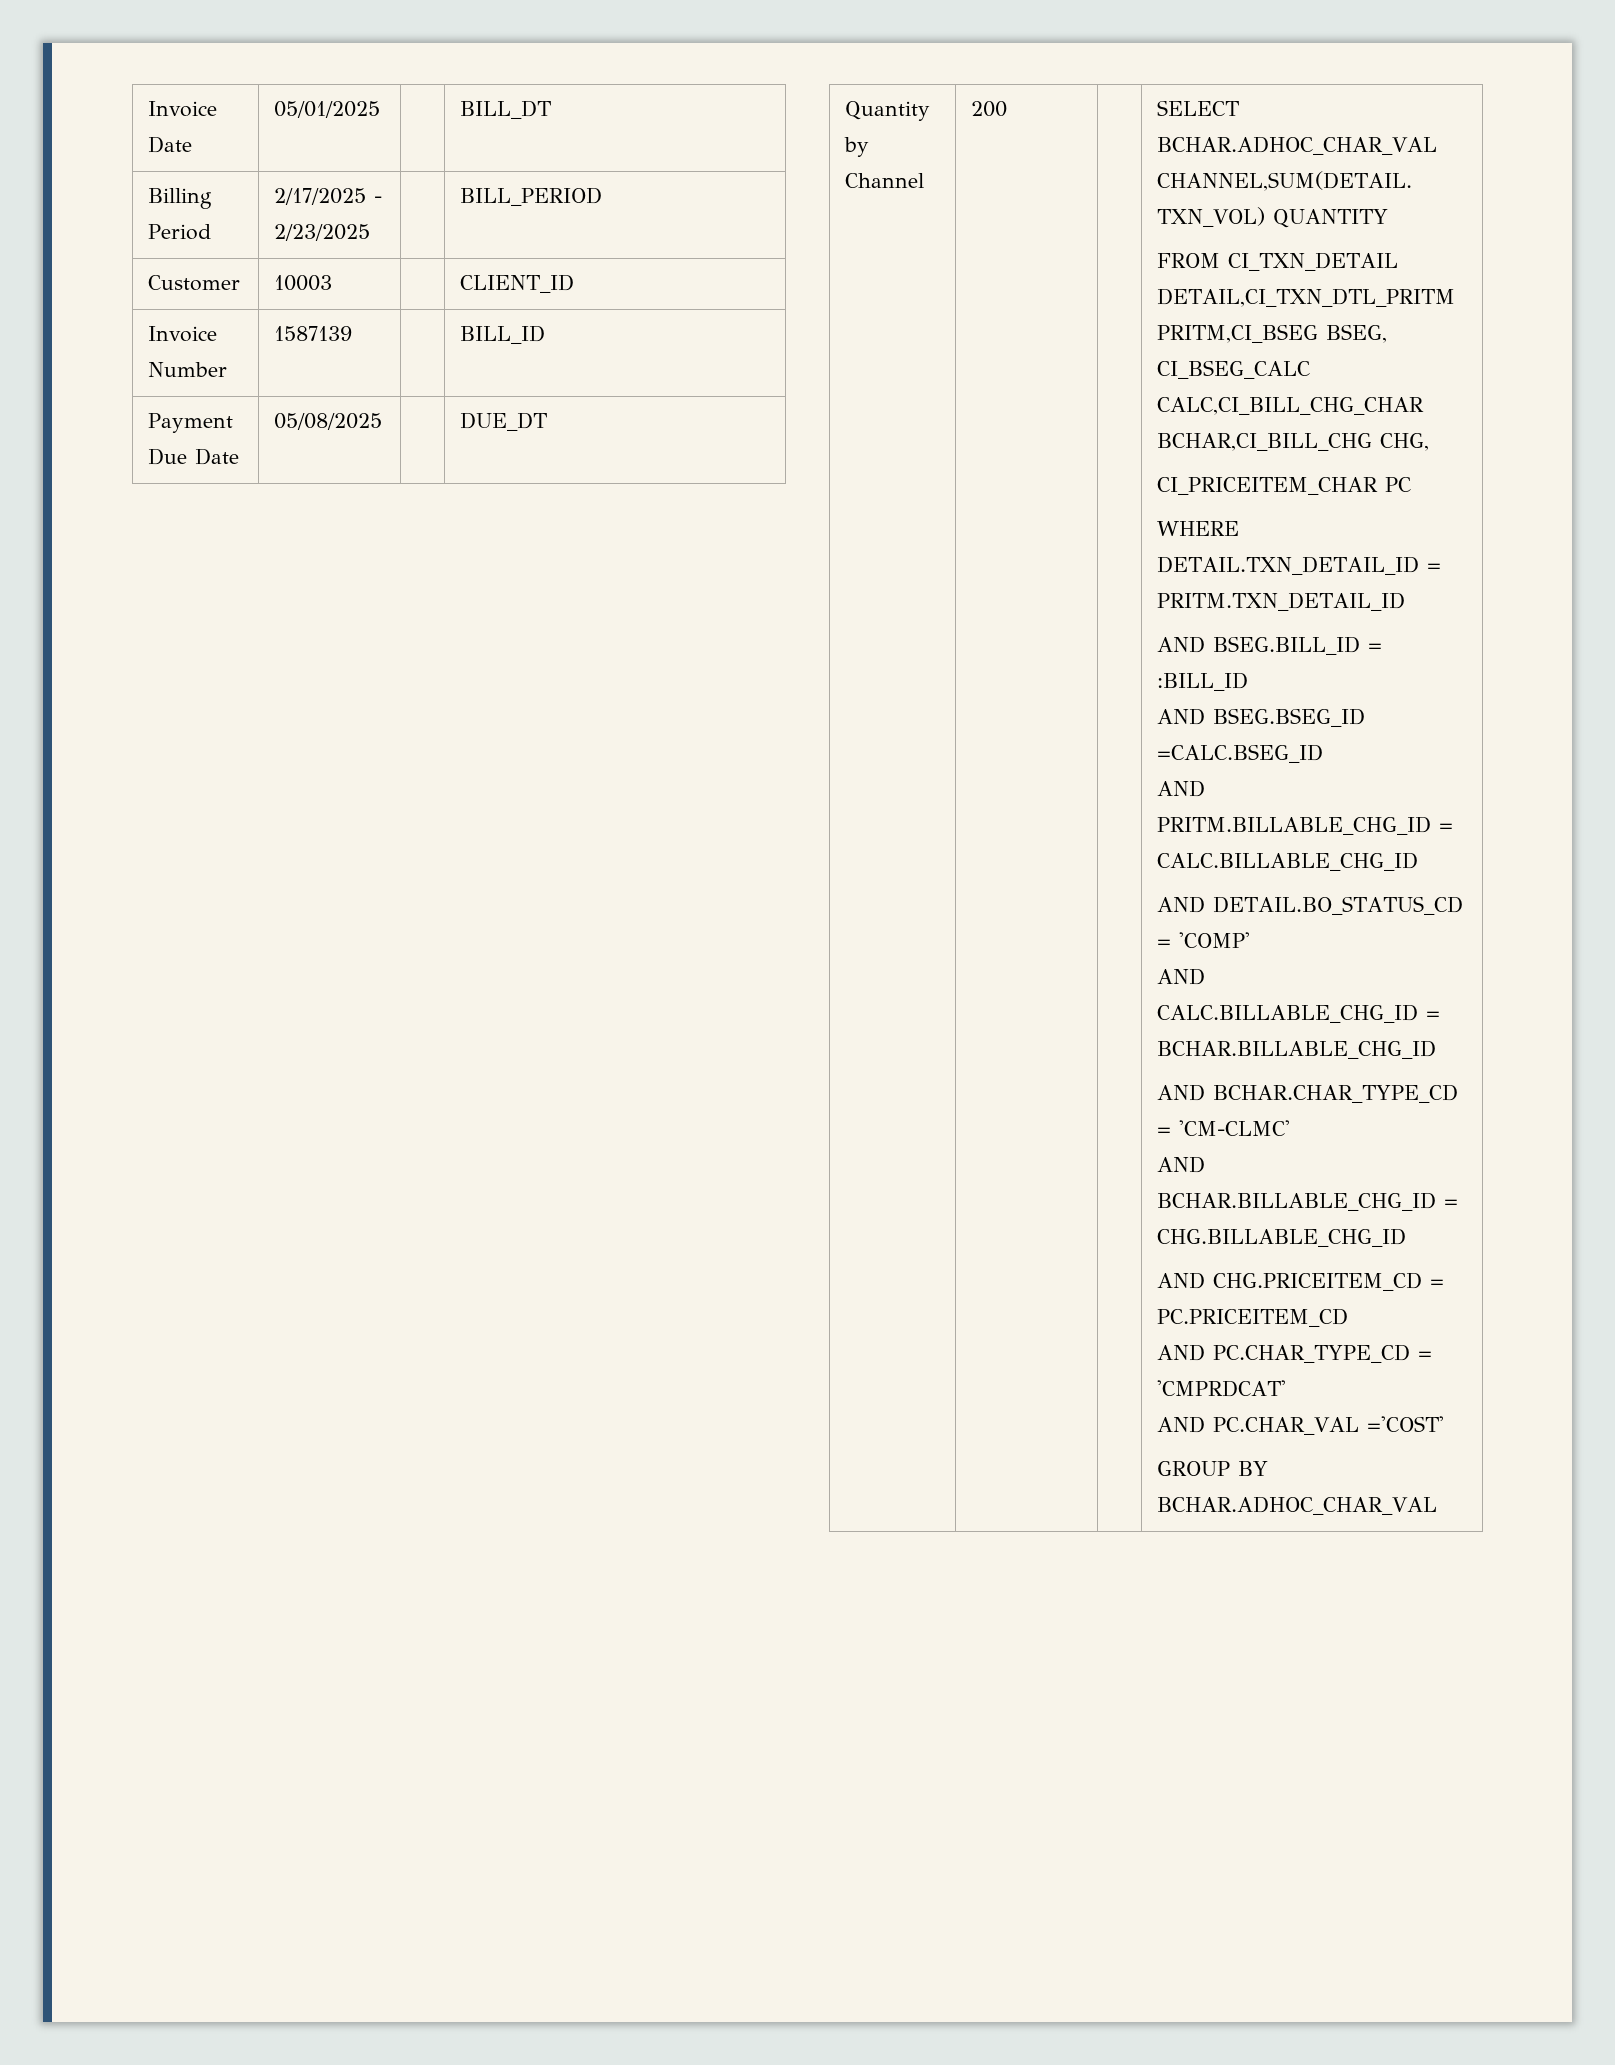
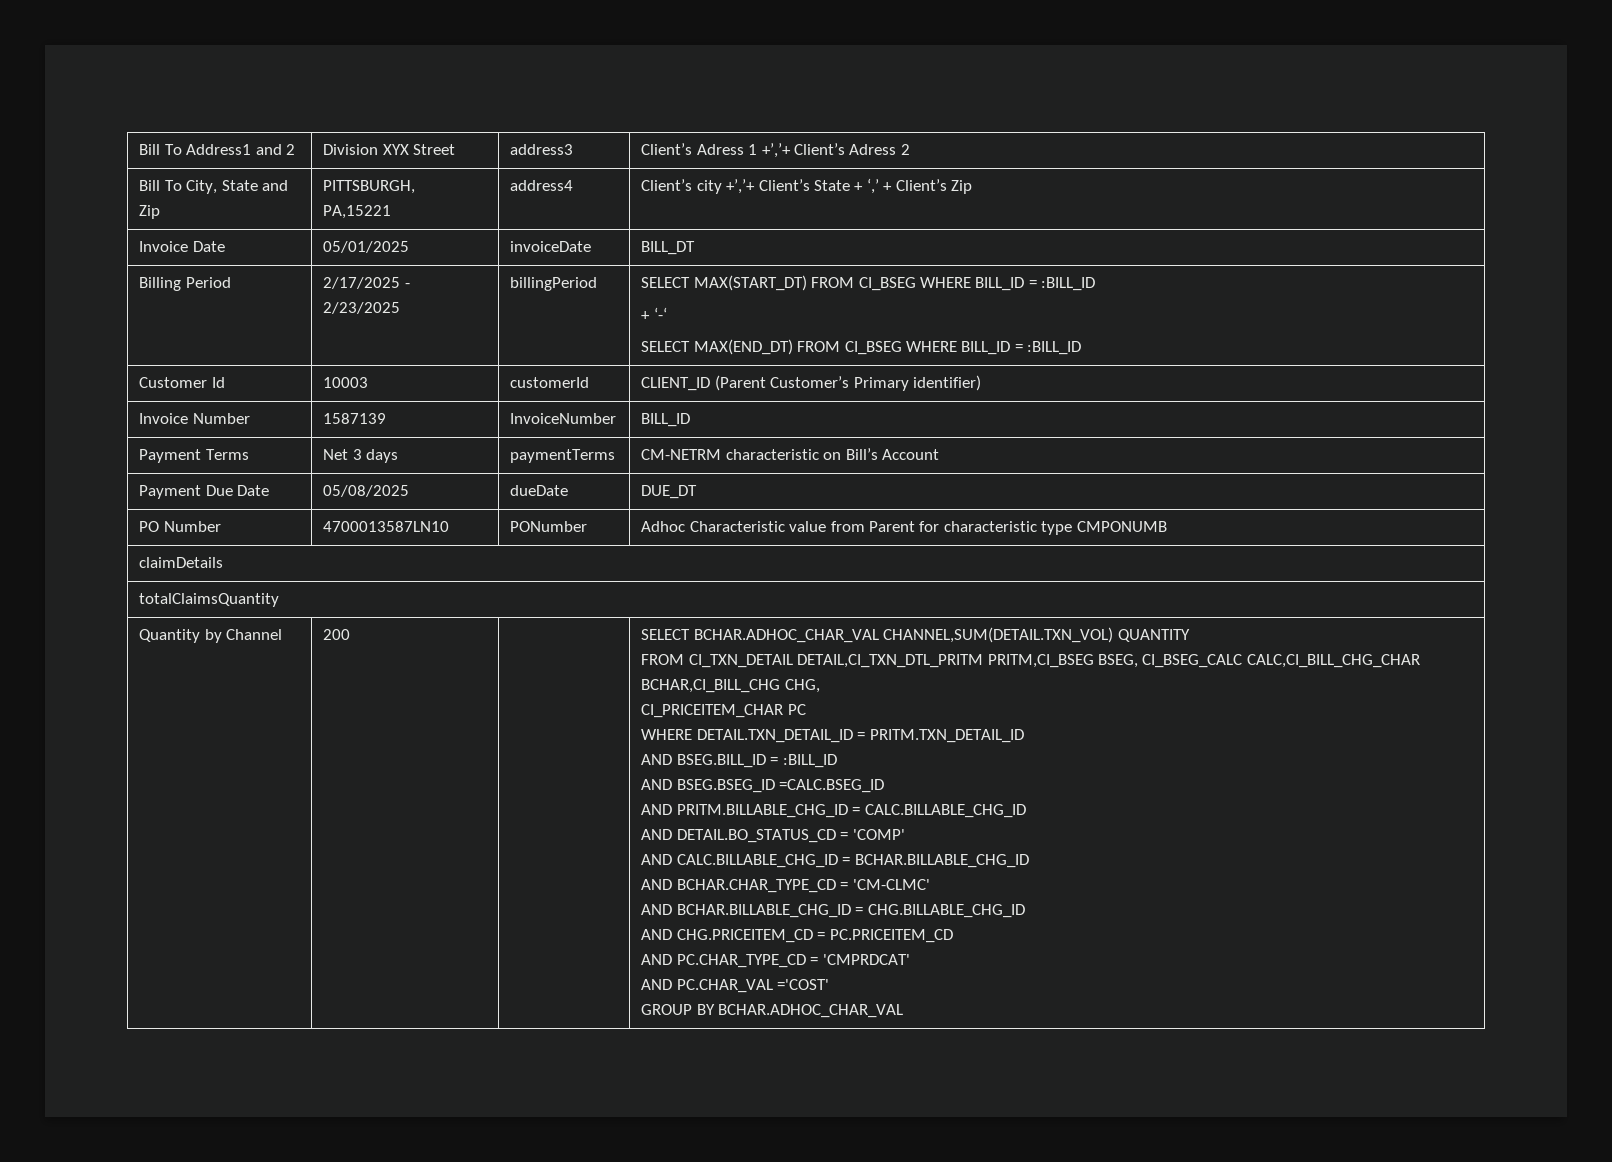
+ Bill To Address1 and 2 | Division XYX Street | address3 | Client’s Adress 1 +’,’+ Client’s Adress 2
+ Bill To City, State and Zip | PITTSBURGH, PA,15221 | address4 | Client’s city +’,’+ Client’s State + ‘,’ + Client’s Zip
- Invoice Date | 05/01/2025 | | BILL_DT
+ Invoice Date | 05/01/2025 | invoiceDate | BILL_DT
- Billing Period | 2/17/2025 - 2/23/2025 | | BILL_PERIOD
+ Billing Period | 2/17/2025 - 2/23/2025 | billingPeriod | SELECT MAX(START_DT) FROM CI_BSEG WHERE BILL_ID = :BILL_ID
+ + ‘-‘
+ SELECT MAX(END_DT) FROM CI_BSEG WHERE BILL_ID = :BILL_ID
- Customer | 10003 | | CLIENT_ID
+ Customer Id | 10003 | customerId | CLIENT_ID (Parent Customer’s Primary identifier)
- Invoice Number | 1587139 | | BILL_ID
+ Invoice Number | 1587139 | InvoiceNumber | BILL_ID
+ Payment Terms | Net 3 days | paymentTerms | CM-NETRM characteristic on Bill’s Account
- Payment Due Date | 05/08/2025 | | DUE_DT
+ Payment Due Date | 05/08/2025 | dueDate | DUE_DT
+ PO Number | 4700013587LN10 | PONumber | Adhoc Characteristic value from Parent for characteristic type CMPONUMB
+ claimDetails
+ totalClaimsQuantity

